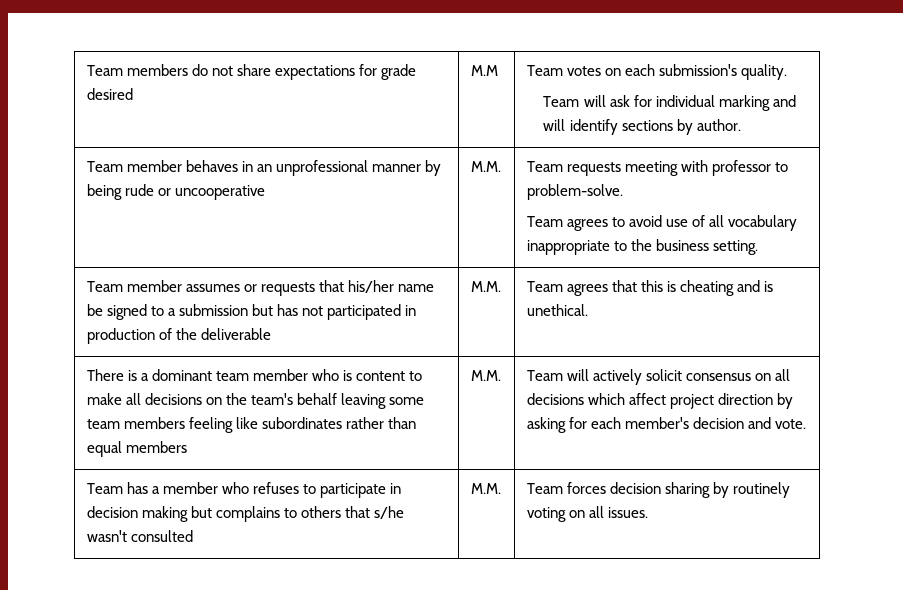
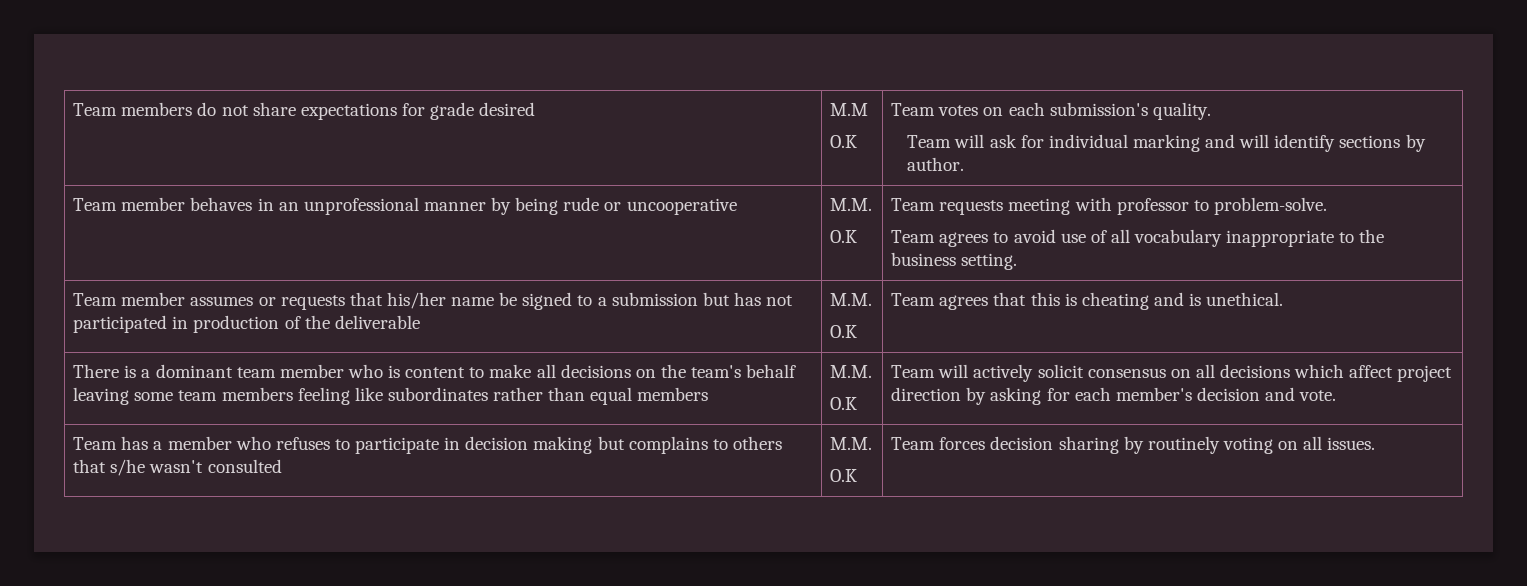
- Team members do not share expectations for grade desired | M.M | Team votes on each submission's quality.
+ Team members do not share expectations for grade desired | M.M
+ O.K | Team votes on each submission's quality.
- Team member behaves in an unprofessional manner by being rude or uncooperative | M.M. | Team requests meeting with professor to problem-solve.
+ Team member behaves in an unprofessional manner by being rude or uncooperative | M.M.
+ O.K | Team requests meeting with professor to problem-solve.
- Team member assumes or requests that his/her name be signed to a submission but has not participated in production of the deliverable | M.M. | Team agrees that this is cheating and is unethical.
+ Team member assumes or requests that his/her name be signed to a submission but has not participated in production of the deliverable | M.M.
+ O.K | Team agrees that this is cheating and is unethical.
  There is a dominant team member who is content to make all decisions on the team's behalf leaving some team members feeling like subordinates rather than equal members | M.M.
+ O.K
- Team has a member who refuses to participate in decision making but complains to others that s/he wasn't consulted | M.M. | Team forces decision sharing by routinely voting on all issues.
+ Team has a member who refuses to participate in decision making but complains to others that s/he wasn't consulted | M.M.
+ O.K | Team forces decision sharing by routinely voting on all issues.

